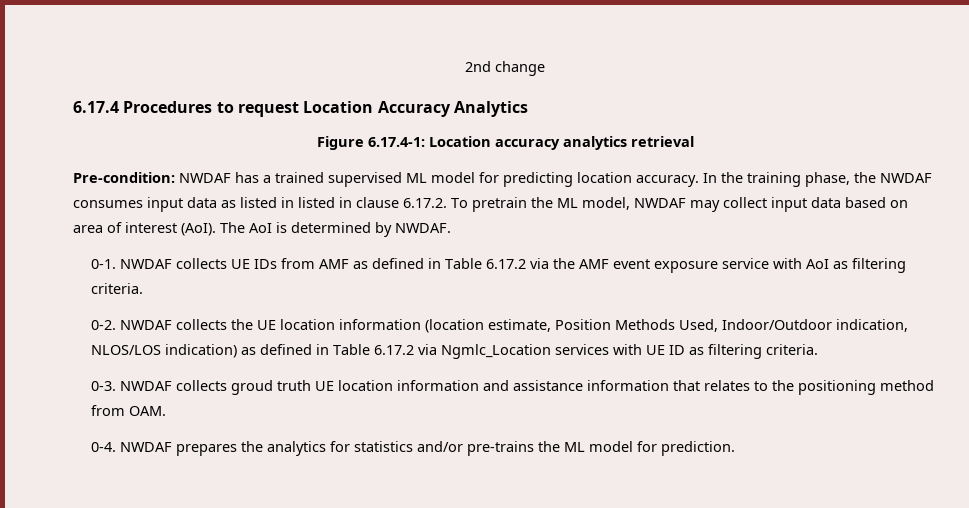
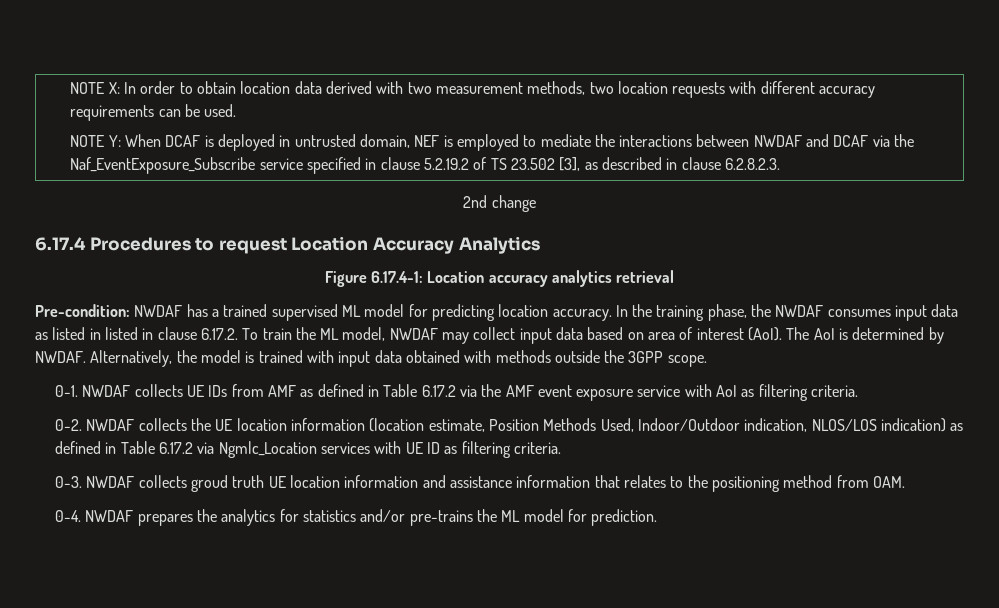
+ NOTE X: In order to obtain location data derived with two measurement methods, two location requests with different accuracy requirements can be used.
+ NOTE Y: When DCAF is deployed in untrusted domain, NEF is employed to mediate the interactions between NWDAF and DCAF via the Naf_EventExposure_Subscribe service specified in clause 5.2.19.2 of TS 23.502 [3], as described in clause 6.2.8.2.3.
- In the training phase, the NWDAF consumes input data as listed in listed in clause 6.17.2. To pretrain the ML model, NWDAF may collect input data based on area of interest (AoI).
+ In the training phase, the NWDAF consumes input data as listed in listed in clause 6.17.2. To train the ML model, NWDAF may collect input data based on area of interest (AoI).
+ Alternatively, the model is trained with input data obtained with methods outside the 3GPP scope.

